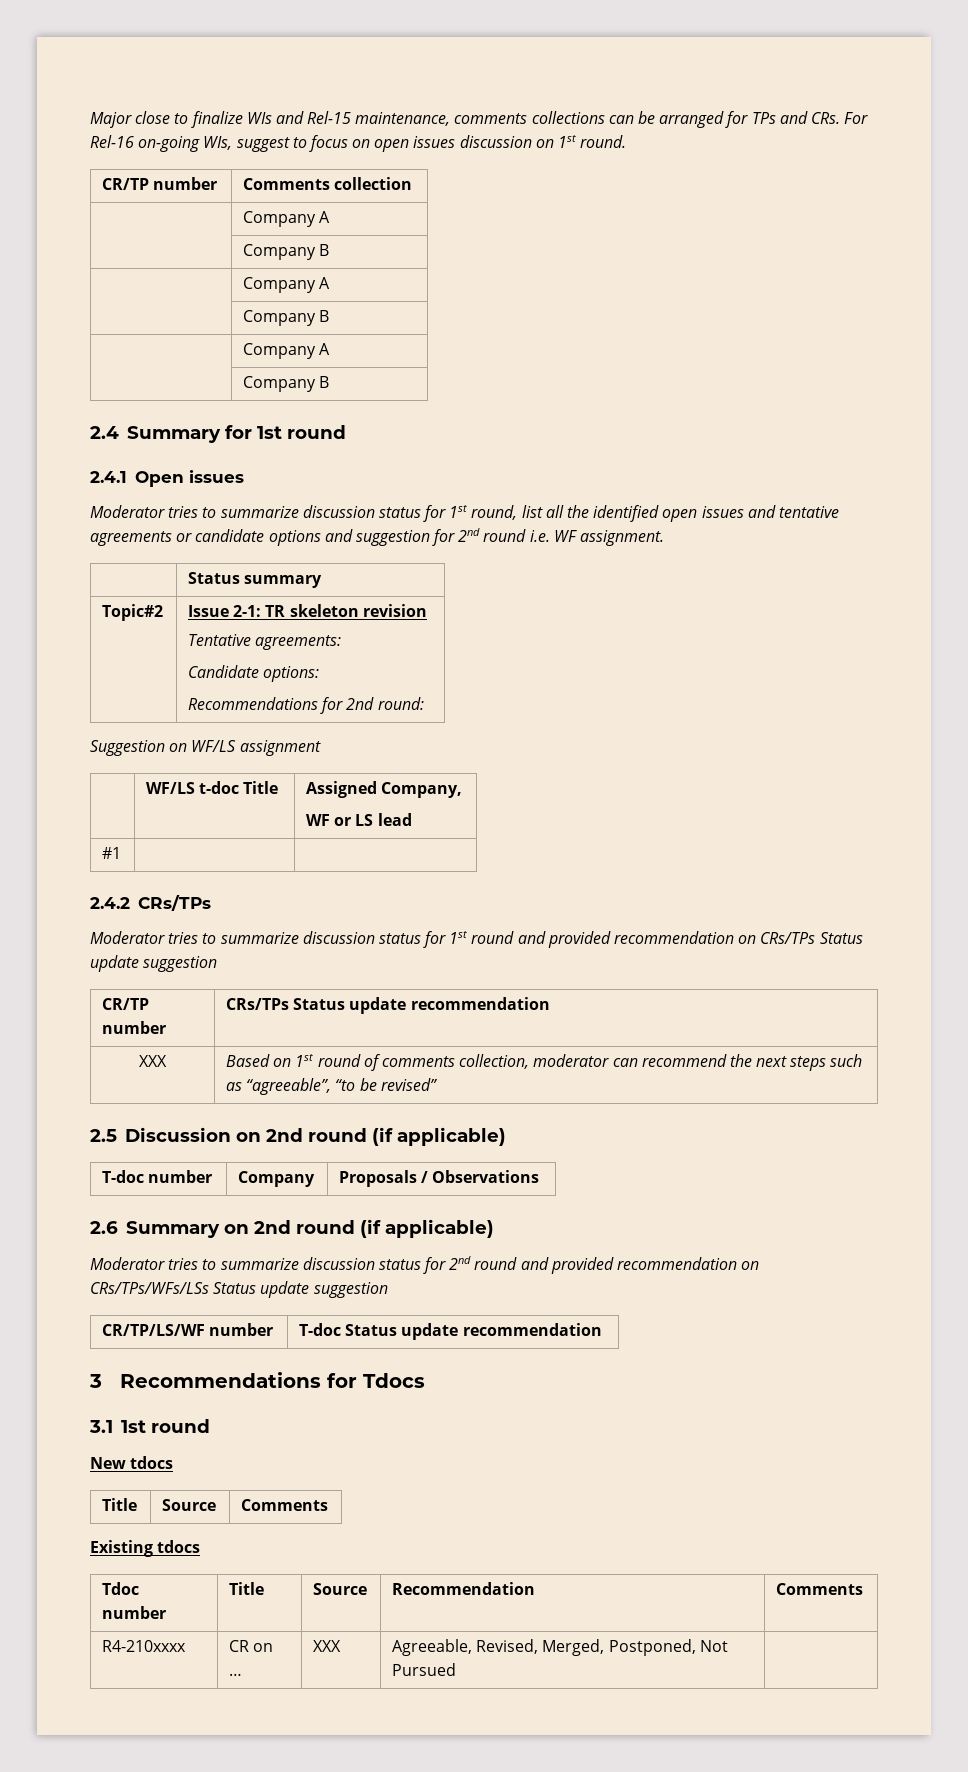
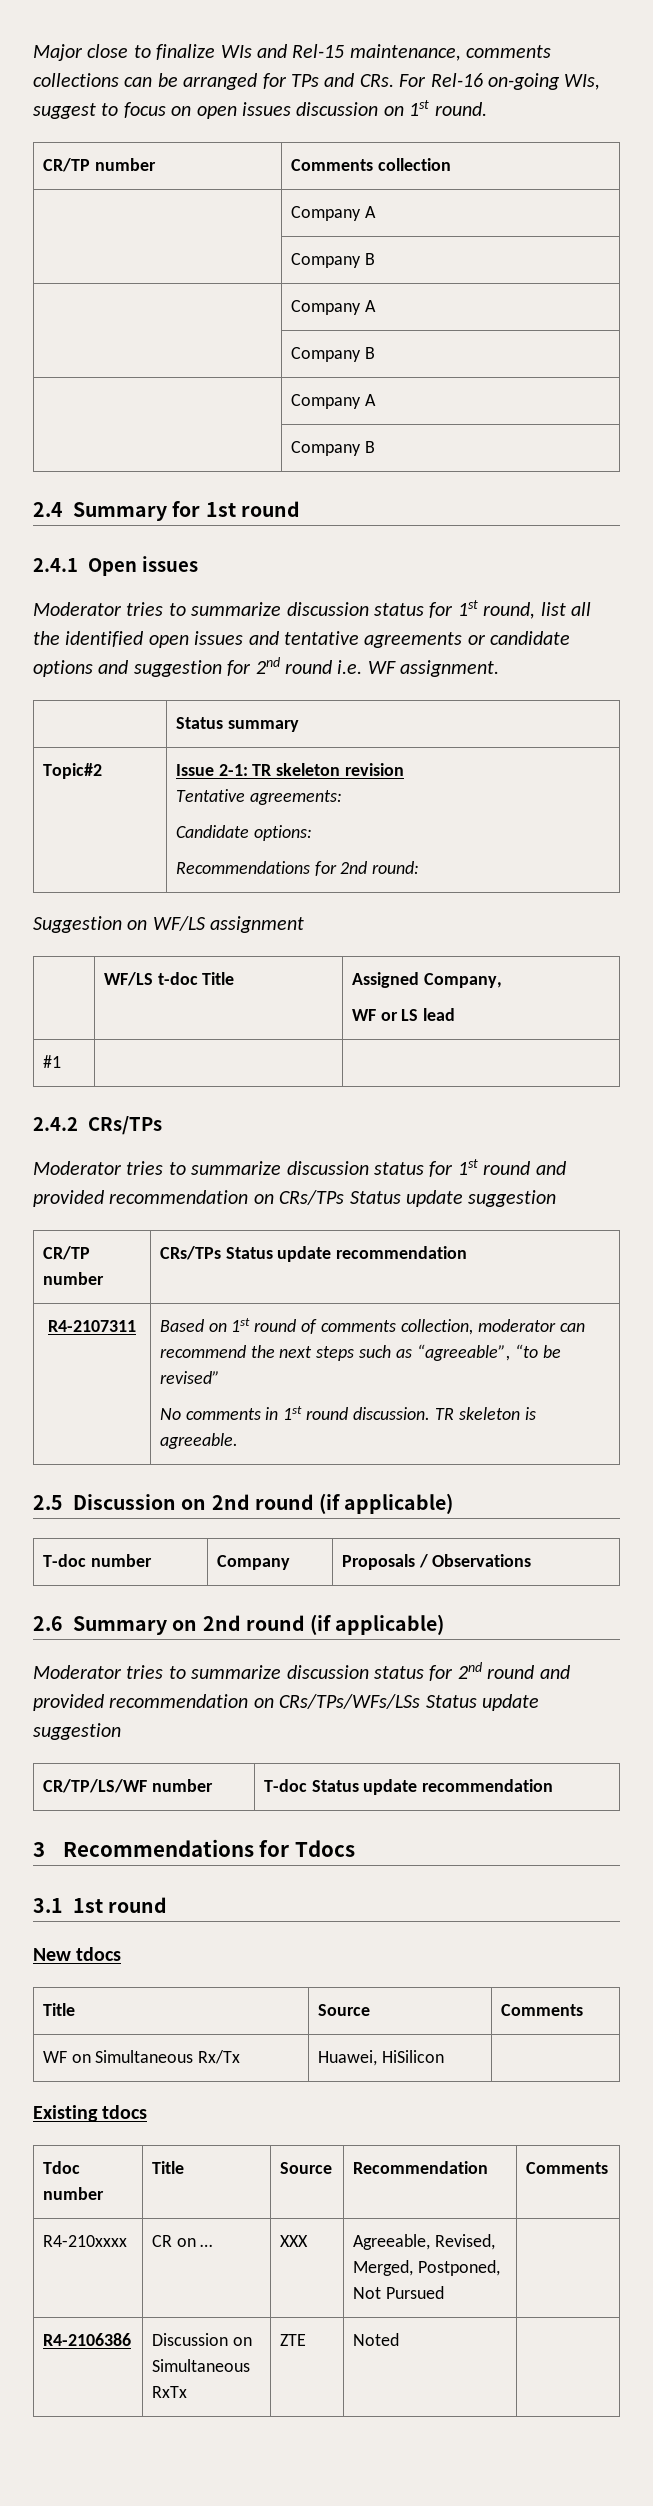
- XXX | Based on 1st round of comments collection, moderator can recommend the next steps such as “agreeable”, “to be revised”
+ R4-2107311 | Based on 1st round of comments collection, moderator can recommend the next steps such as “agreeable”, “to be revised”
+ No comments in 1st round discussion. TR skeleton is agreeable.
+ WF on Simultaneous Rx/Tx | Huawei, HiSilicon |
+ R4-2106386 | Discussion on Simultaneous RxTx | ZTE | Noted |

